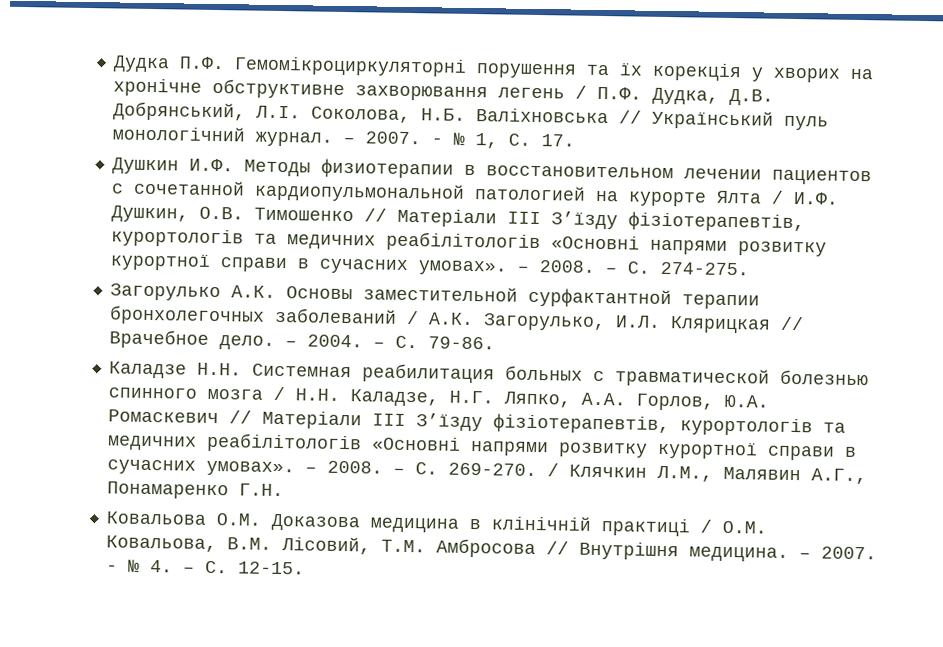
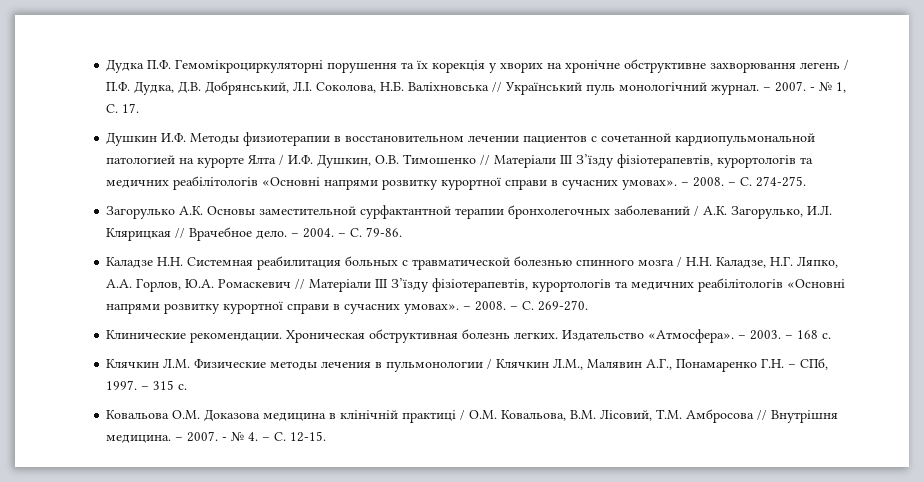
- – С. 269-270. / Клячкин Л.М., Малявин А.Г., Понамаренко Г.Н.
+ – С. 269-270.
+ Клинические рекомендации. Хроническая обструктивная болезнь легких. Издательство «Атмосфера». – 2003. – 168 с.
+ Клячкин Л.М. Физические методы лечения в пульмонологии / Клячкин Л.М., Малявин А.Г., Понамаренко Г.Н. – СПб, 1997. – 315 с.

